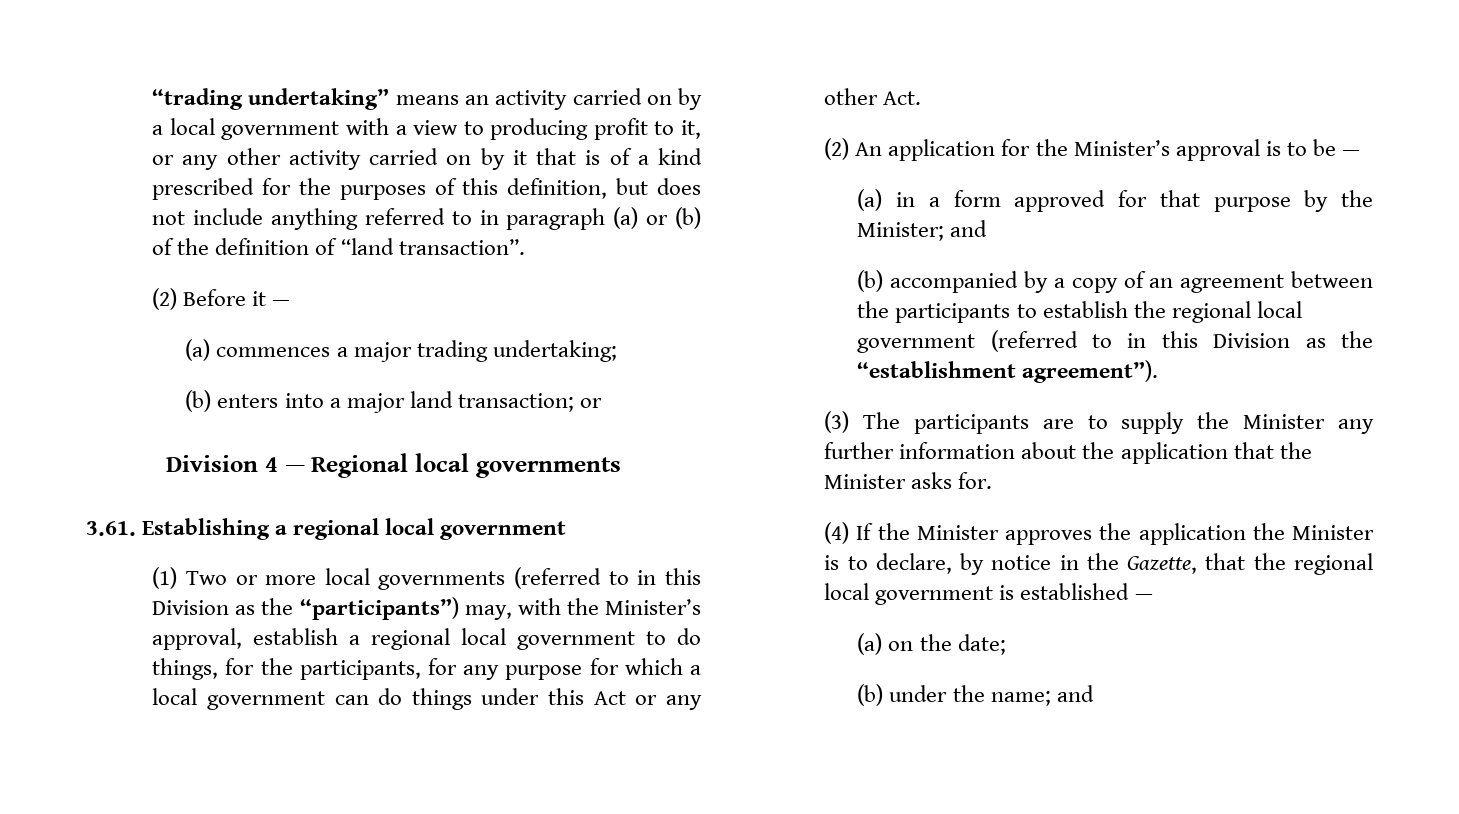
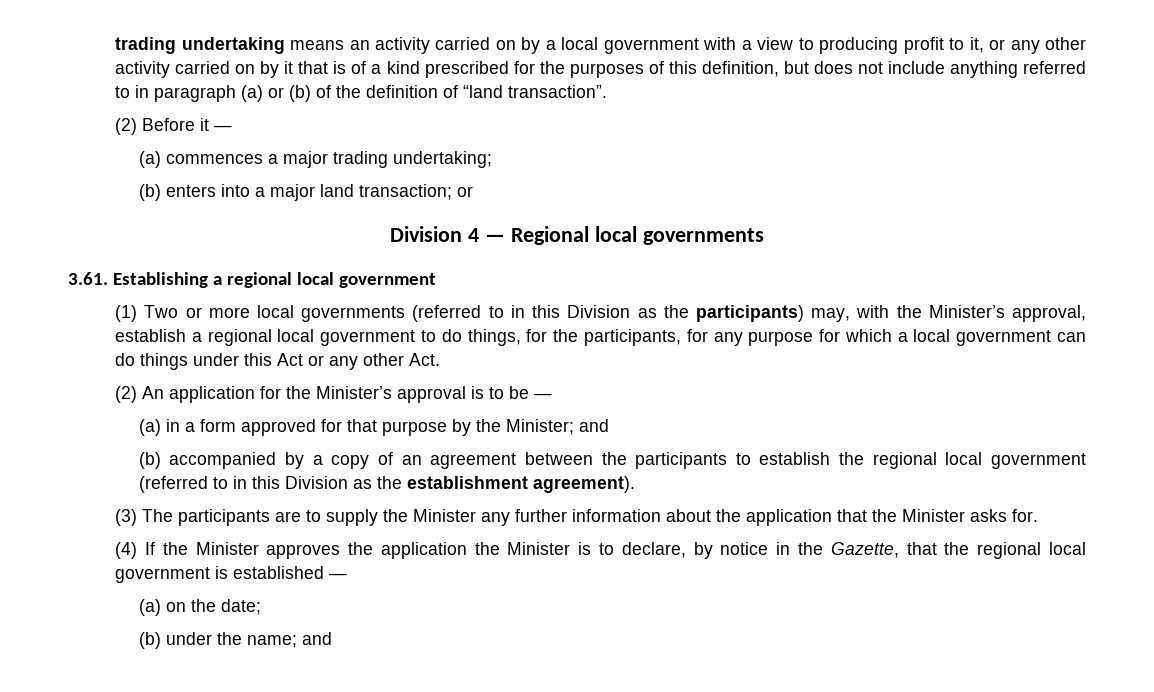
- “trading undertaking” means an activity carried on by a local government with a view to producing profit to it, or any other activity carried on by it that is of a kind prescribed for the purposes of this definition, but does not include anything referred to in paragraph (a) or (b) of the definition of “land transaction”.
+ trading undertaking means an activity carried on by a local government with a view to producing profit to it, or any other activity carried on by it that is of a kind prescribed for the purposes of this definition, but does not include anything referred to in paragraph (a) or (b) of the definition of “land transaction”.
- (1) Two or more local governments (referred to in this Division as the “participants”) may, with the Minister’s approval, establish a regional local government to do things, for the participants, for any purpose for which a local government can do things under this Act or any other Act.
+ (1) Two or more local governments (referred to in this Division as the participants) may, with the Minister’s approval, establish a regional local government to do things, for the participants, for any purpose for which a local government can do things under this Act or any other Act.
- (b) accompanied by a copy of an agreement between the participants to establish the regional local government (referred to in this Division as the “establishment agreement”).
+ (b) accompanied by a copy of an agreement between the participants to establish the regional local government (referred to in this Division as the establishment agreement).

